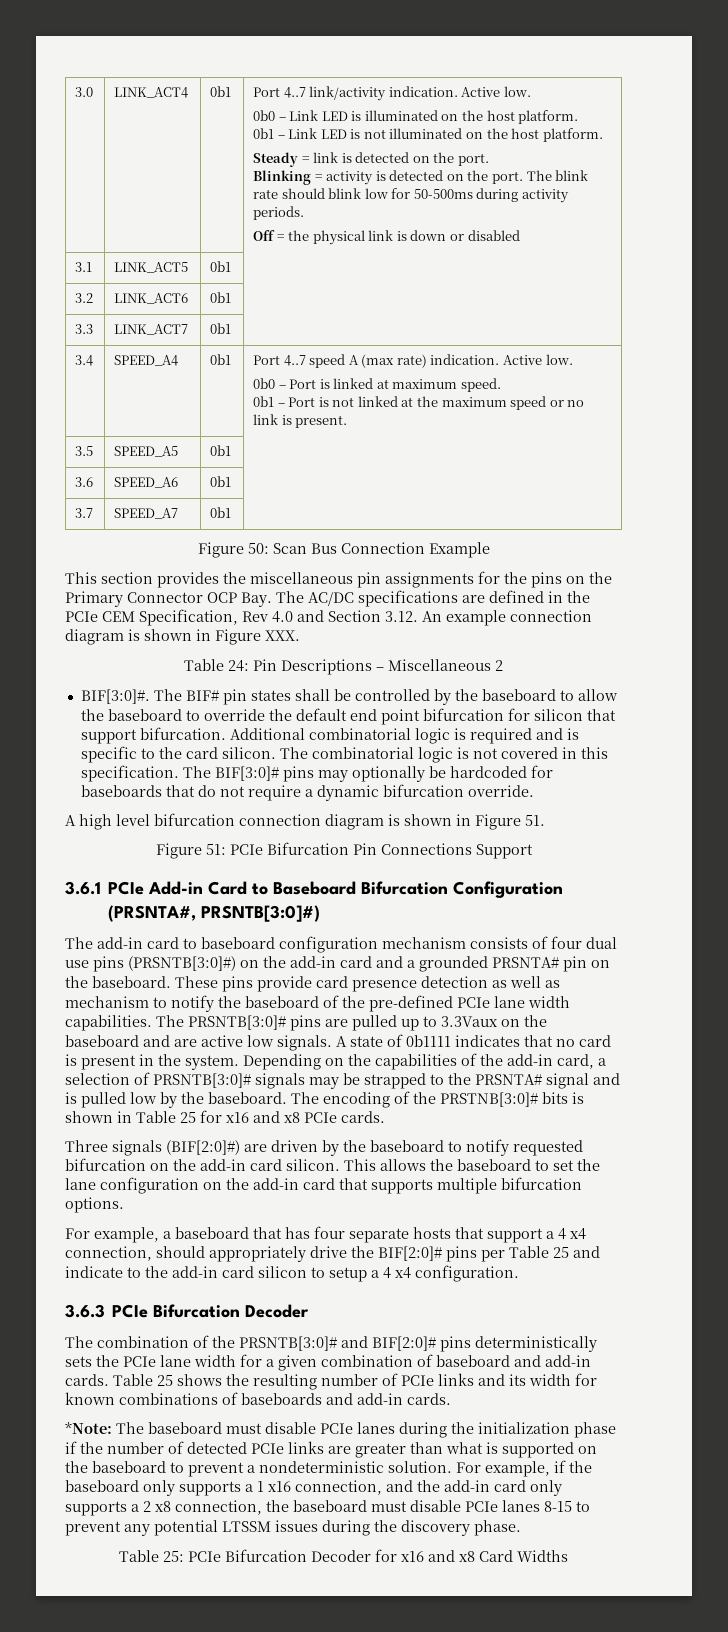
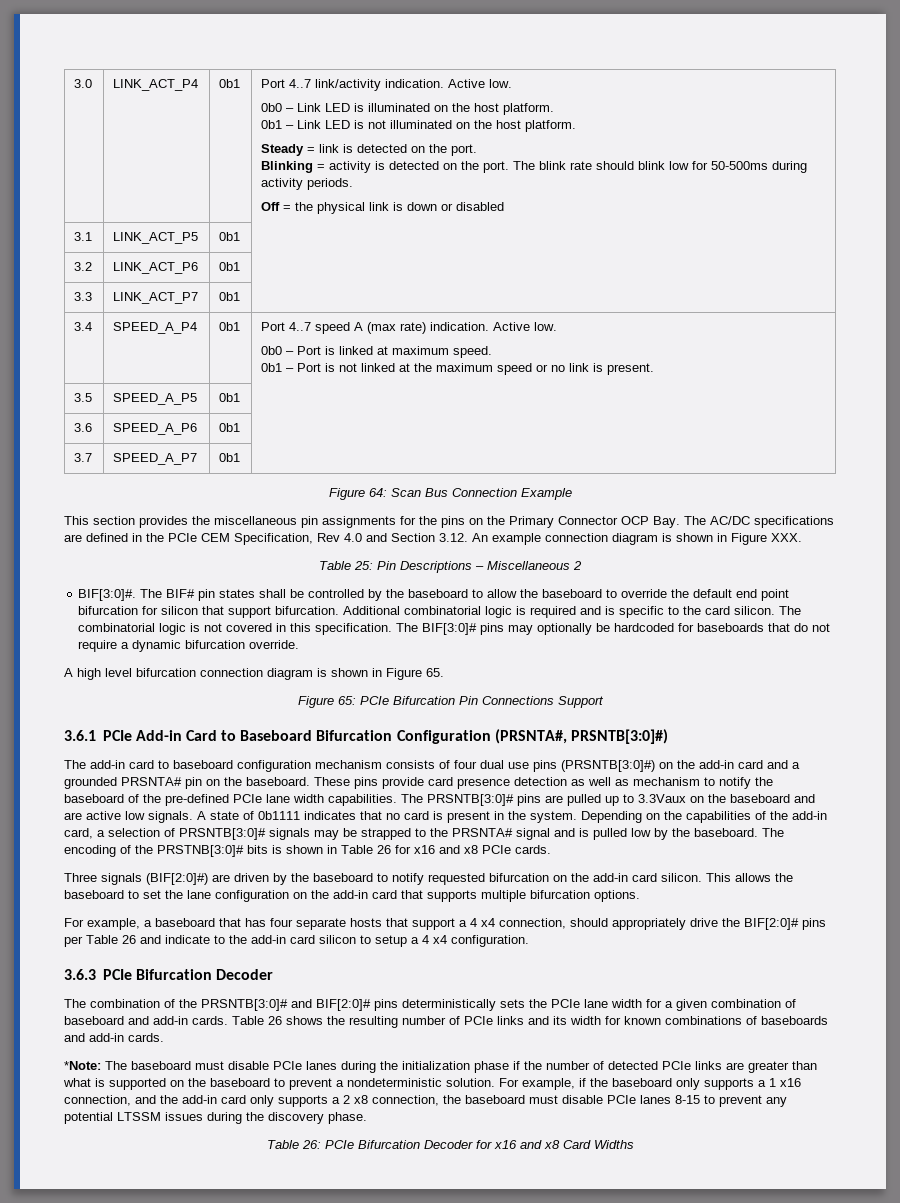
- LINK_ACT4
+ LINK_ACT_P4
- 3.1 | LINK_ACT5 | 0b1 |
+ 3.1 | LINK_ACT_P5 | 0b1 |
- 3.2 | LINK_ACT6 | 0b1 |
+ 3.2 | LINK_ACT_P6 | 0b1 |
- 3.3 | LINK_ACT7 | 0b1 |
+ 3.3 | LINK_ACT_P7 | 0b1 |
- 3.4 | SPEED_A4 | 0b1 | Port 4..7 speed A (max rate) indication. Active low.
+ 3.4 | SPEED_A_P4 | 0b1 | Port 4..7 speed A (max rate) indication. Active low.
- 3.5 | SPEED_A5 | 0b1 |
+ 3.5 | SPEED_A_P5 | 0b1 |
- 3.6 | SPEED_A6 | 0b1 |
+ 3.6 | SPEED_A_P6 | 0b1 |
- 3.7 | SPEED_A7 | 0b1 |
+ 3.7 | SPEED_A_P7 | 0b1 |
- Figure 50: Scan Bus Connection Example
+ Figure 64: Scan Bus Connection Example
- Table 24: Pin Descriptions – Miscellaneous 2
+ Table 25: Pin Descriptions – Miscellaneous 2
- A high level bifurcation connection diagram is shown in Figure 51.
- Figure 51: PCIe Bifurcation Pin Connections Support
+ A high level bifurcation connection diagram is shown in Figure 65.
+ Figure 65: PCIe Bifurcation Pin Connections Support
- The encoding of the PRSTNB[3:0]# bits is shown in Table 25 for x16 and x8 PCIe cards.
+ The encoding of the PRSTNB[3:0]# bits is shown in Table 26 for x16 and x8 PCIe cards.
- For example, a baseboard that has four separate hosts that support a 4 x4 connection, should appropriately drive the BIF[2:0]# pins per Table 25 and indicate to the add-in card silicon to setup a 4 x4 configuration.
+ For example, a baseboard that has four separate hosts that support a 4 x4 connection, should appropriately drive the BIF[2:0]# pins per Table 26 and indicate to the add-in card silicon to setup a 4 x4 configuration.
- Table 25 shows the resulting number of PCIe links and its width for known combinations of baseboards and add-in cards.
+ Table 26 shows the resulting number of PCIe links and its width for known combinations of baseboards and add-in cards.
- Table 25: PCIe Bifurcation Decoder for x16 and x8 Card Widths
+ Table 26: PCIe Bifurcation Decoder for x16 and x8 Card Widths

